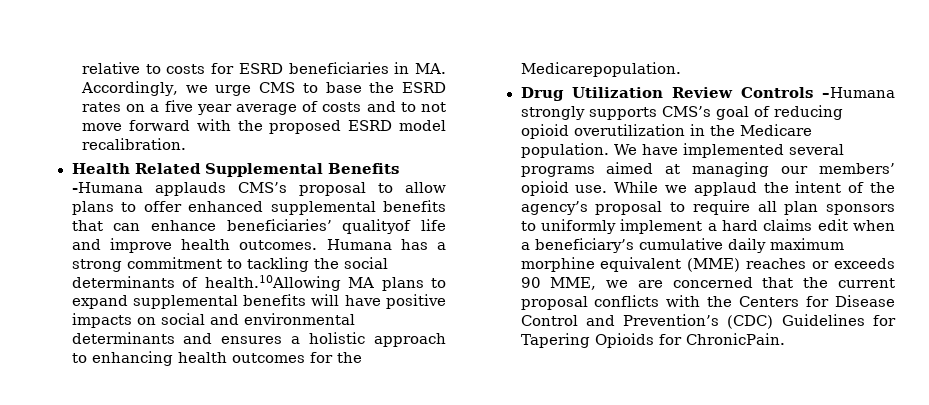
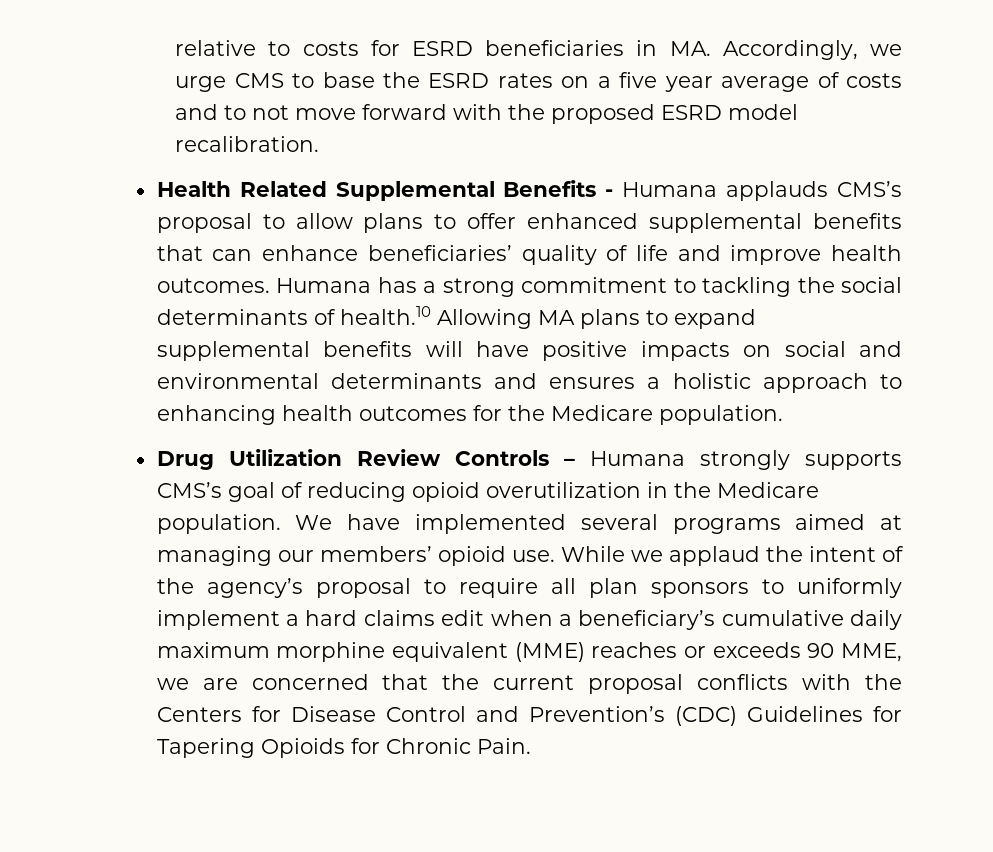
- Health Related Supplemental Benefits -Humana applauds CMS’s proposal to allow plans to offer enhanced supplemental benefits that can enhance beneficiaries’ qualityof life and improve health outcomes.
+ Health Related Supplemental Benefits - Humana applauds CMS’s proposal to allow plans to offer enhanced supplemental benefits that can enhance beneficiaries’ quality of life and improve health outcomes.
- Humana has a strong commitment to tackling the social determinants of health.10Allowing MA plans to expand supplemental benefits will have positive impacts on social and environmental determinants and ensures a holistic approach to enhancing health outcomes for the Medicarepopulation.
+ Humana has a strong commitment to tackling the social determinants of health.10 Allowing MA plans to expand supplemental benefits will have positive impacts on social and environmental determinants and ensures a holistic approach to enhancing health outcomes for the Medicare population.
- Drug Utilization Review Controls –Humana strongly supports CMS’s goal of reducing opioid overutilization in the Medicare population.
+ Drug Utilization Review Controls – Humana strongly supports CMS’s goal of reducing opioid overutilization in the Medicare population.
- While we applaud the intent of the agency’s proposal to require all plan sponsors to uniformly implement a hard claims edit when a beneficiary’s cumulative daily maximum morphine equivalent (MME) reaches or exceeds 90 MME, we are concerned that the current proposal conflicts with the Centers for Disease Control and Prevention’s (CDC) Guidelines for Tapering Opioids for ChronicPain.
+ While we applaud the intent of the agency’s proposal to require all plan sponsors to uniformly implement a hard claims edit when a beneficiary’s cumulative daily maximum morphine equivalent (MME) reaches or exceeds 90 MME, we are concerned that the current proposal conflicts with the Centers for Disease Control and Prevention’s (CDC) Guidelines for Tapering Opioids for Chronic Pain.

